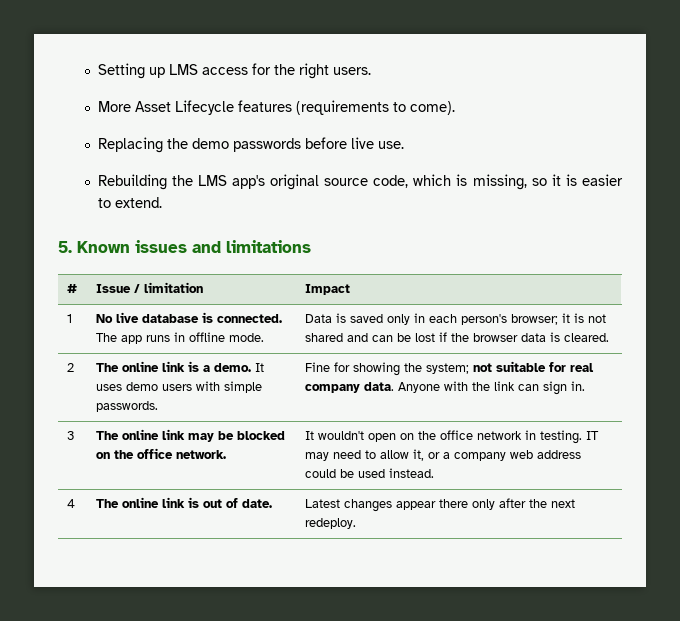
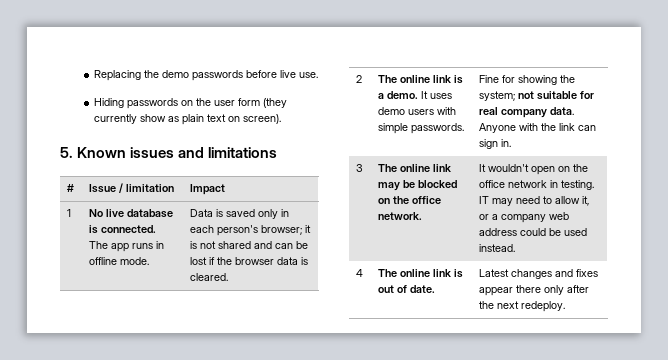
- Setting up LMS access for the right users.
- More Asset Lifecycle features (requirements to come).
- Rebuilding the LMS app's original source code, which is missing, so it is easier to extend.
+ Hiding passwords on the user form (they currently show as plain text on screen).
- 4 | The online link is out of date. | Latest changes appear there only after the next redeploy.
+ 4 | The online link is out of date. | Latest changes and fixes appear there only after the next redeploy.

